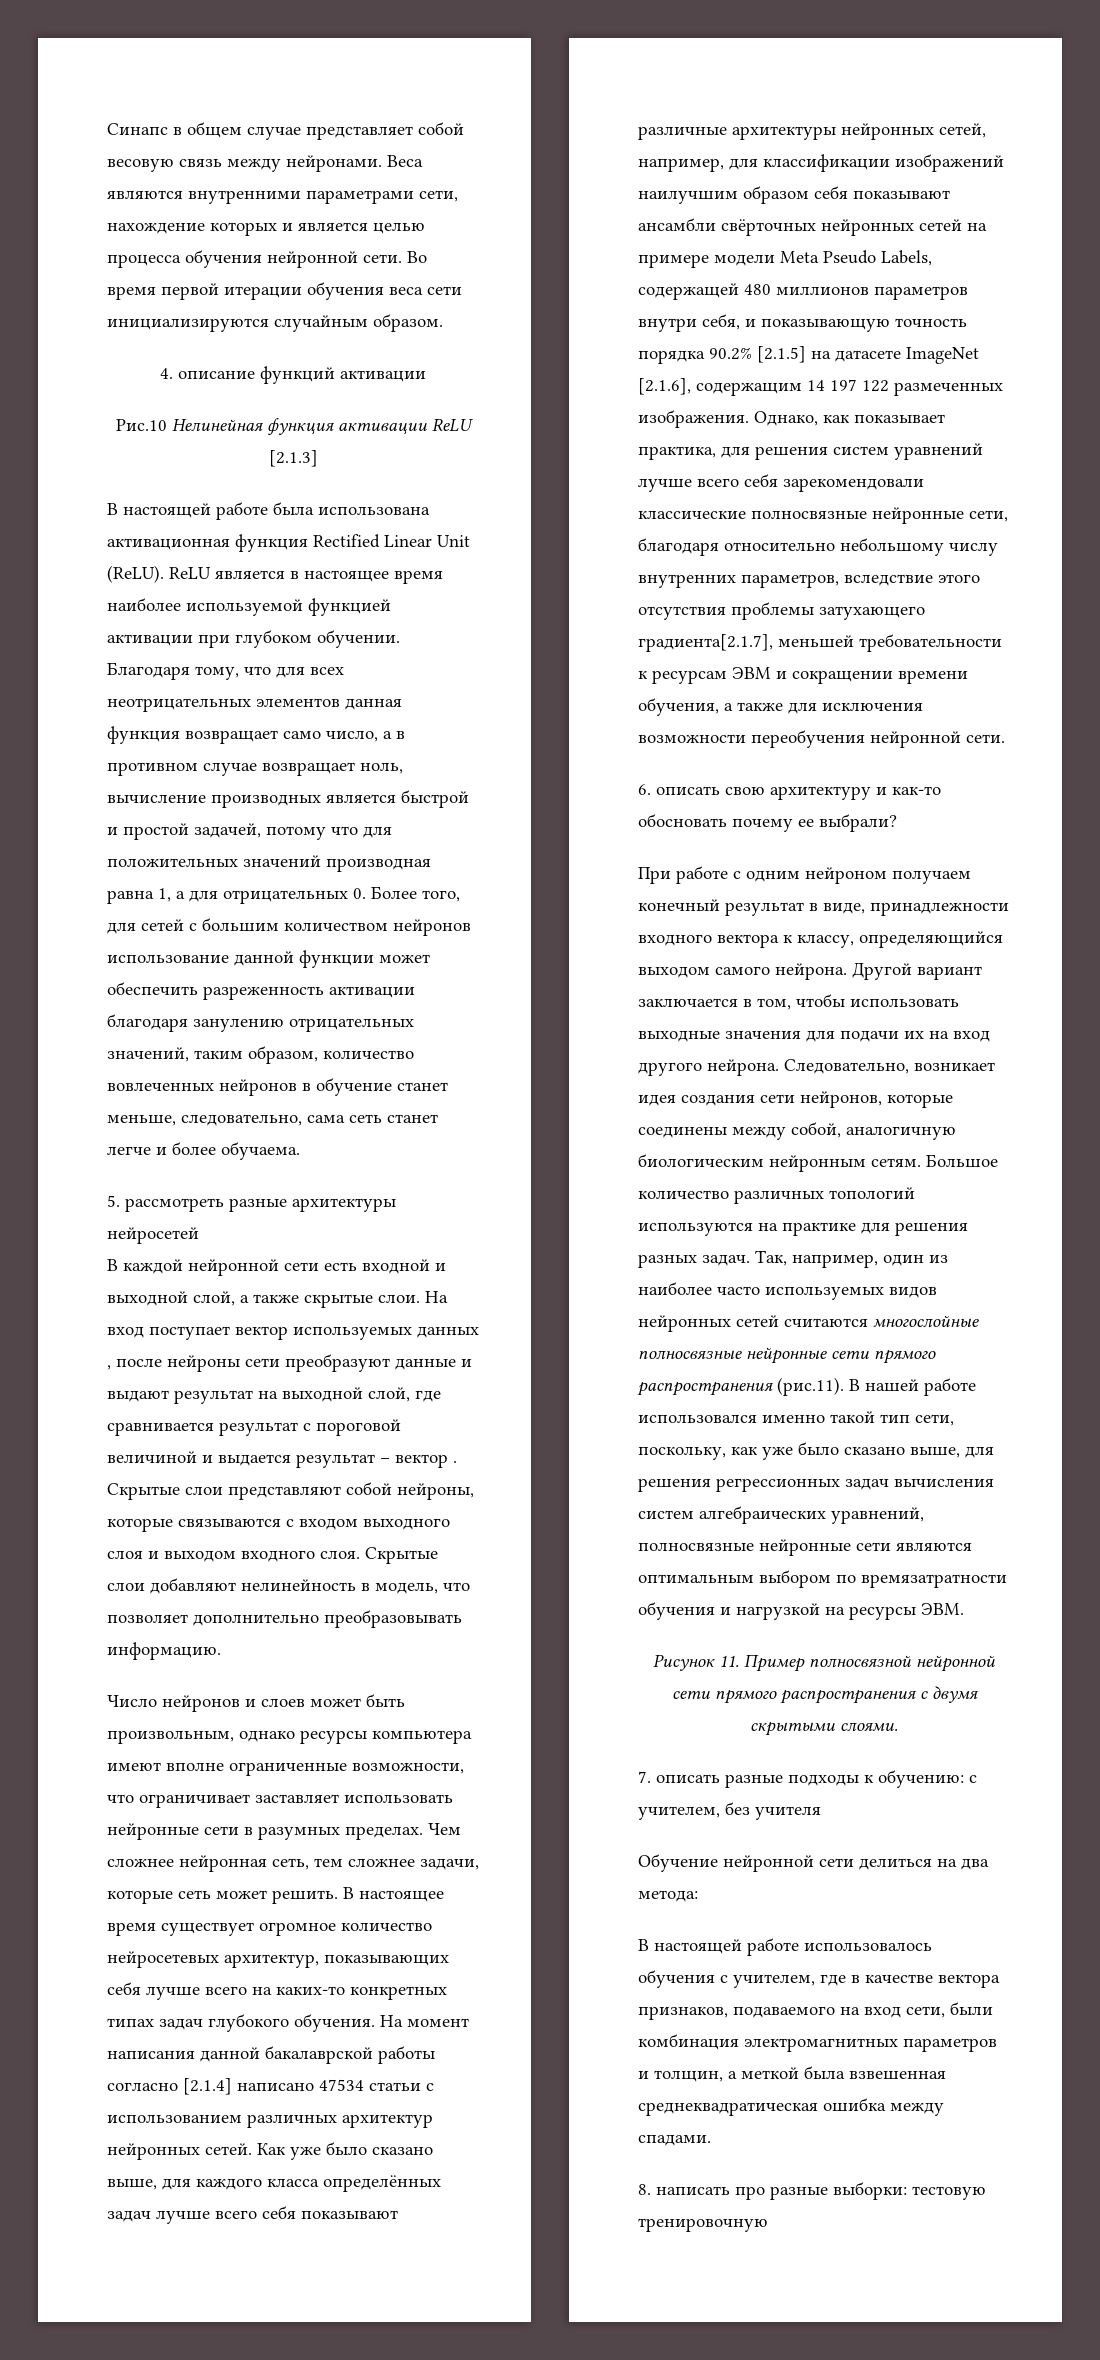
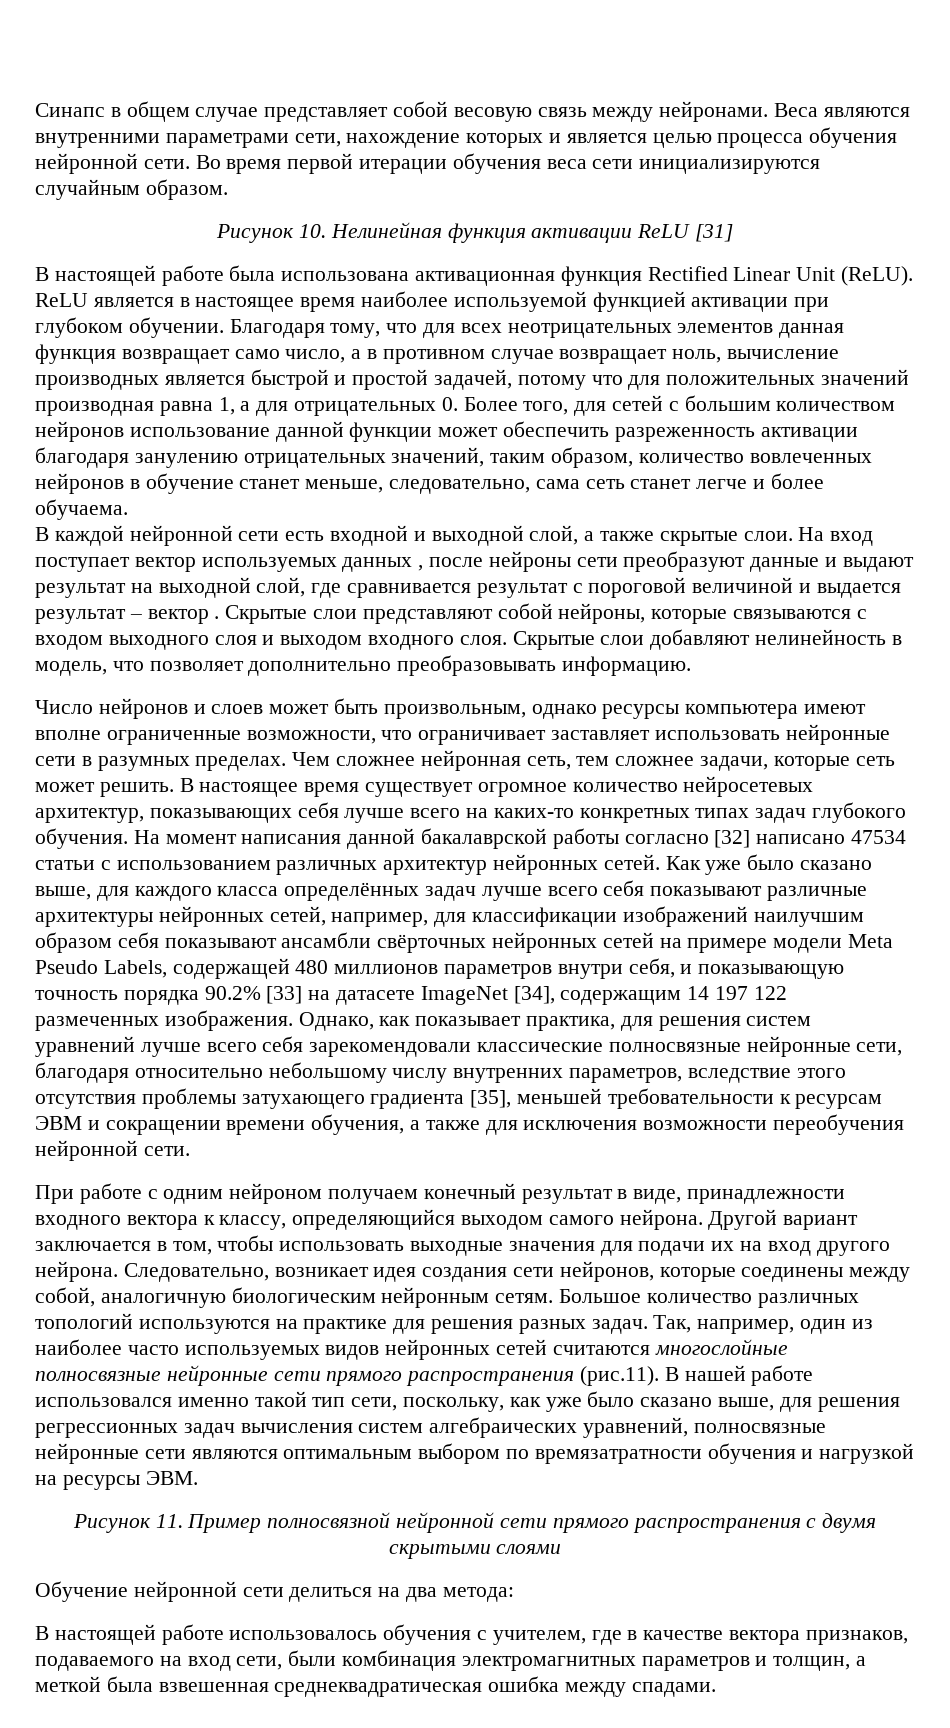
- 4. описание функций активации
- Рис.10 Нелинейная функция активации ReLU [2.1.3]
+ Рисунок 10. Нелинейная функция активации ReLU [31]
- 5. рассмотреть разные архитектуры нейросетей
- На момент написания данной бакалаврской работы согласно [2.1.4] написано 47534 статьи с использованием различных архитектур нейронных сетей.
+ На момент написания данной бакалаврской работы согласно [32] написано 47534 статьи с использованием различных архитектур нейронных сетей.
- Как уже было сказано выше, для каждого класса определённых задач лучше всего себя показывают различные архитектуры нейронных сетей, например, для классификации изображений наилучшим образом себя показывают ансамбли свёрточных нейронных сетей на примере модели Meta Pseudo Labels, содержащей 480 миллионов параметров внутри себя, и показывающую точность порядка 90.2% [2.1.5] на датасете ImageNet [2.1.6], содержащим 14 197 122 размеченных изображения.
+ Как уже было сказано выше, для каждого класса определённых задач лучше всего себя показывают различные архитектуры нейронных сетей, например, для классификации изображений наилучшим образом себя показывают ансамбли свёрточных нейронных сетей на примере модели Meta Pseudo Labels, содержащей 480 миллионов параметров внутри себя, и показывающую точность порядка 90.2% [33] на датасете ImageNet [34], содержащим 14 197 122 размеченных изображения.
- Однако, как показывает практика, для решения систем уравнений лучше всего себя зарекомендовали классические полносвязные нейронные сети, благодаря относительно небольшому числу внутренних параметров, вследствие этого отсутствия проблемы затухающего градиента[2.1.7], меньшей требовательности к ресурсам ЭВМ и сокращении времени обучения, а также для исключения возможности переобучения нейронной сети.
+ Однако, как показывает практика, для решения систем уравнений лучше всего себя зарекомендовали классические полносвязные нейронные сети, благодаря относительно небольшому числу внутренних параметров, вследствие этого отсутствия проблемы затухающего градиента [35], меньшей требовательности к ресурсам ЭВМ и сокращении времени обучения, а также для исключения возможности переобучения нейронной сети.
- 6. описать свою архитектуру и как-то обосновать почему ее выбрали?
- Рисунок 11. Пример полносвязной нейронной сети прямого распространения с двумя скрытыми слоями.
- 7. описать разные подходы к обучению: с учителем, без учителя
+ Рисунок 11. Пример полносвязной нейронной сети прямого распространения с двумя скрытыми слоями
- 8. написать про разные выборки: тестовую тренировочную

